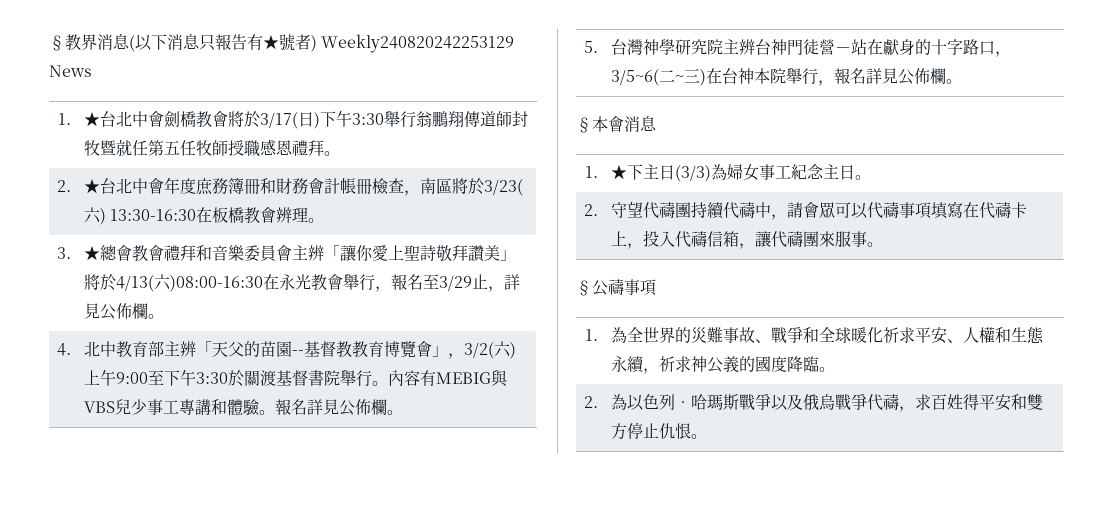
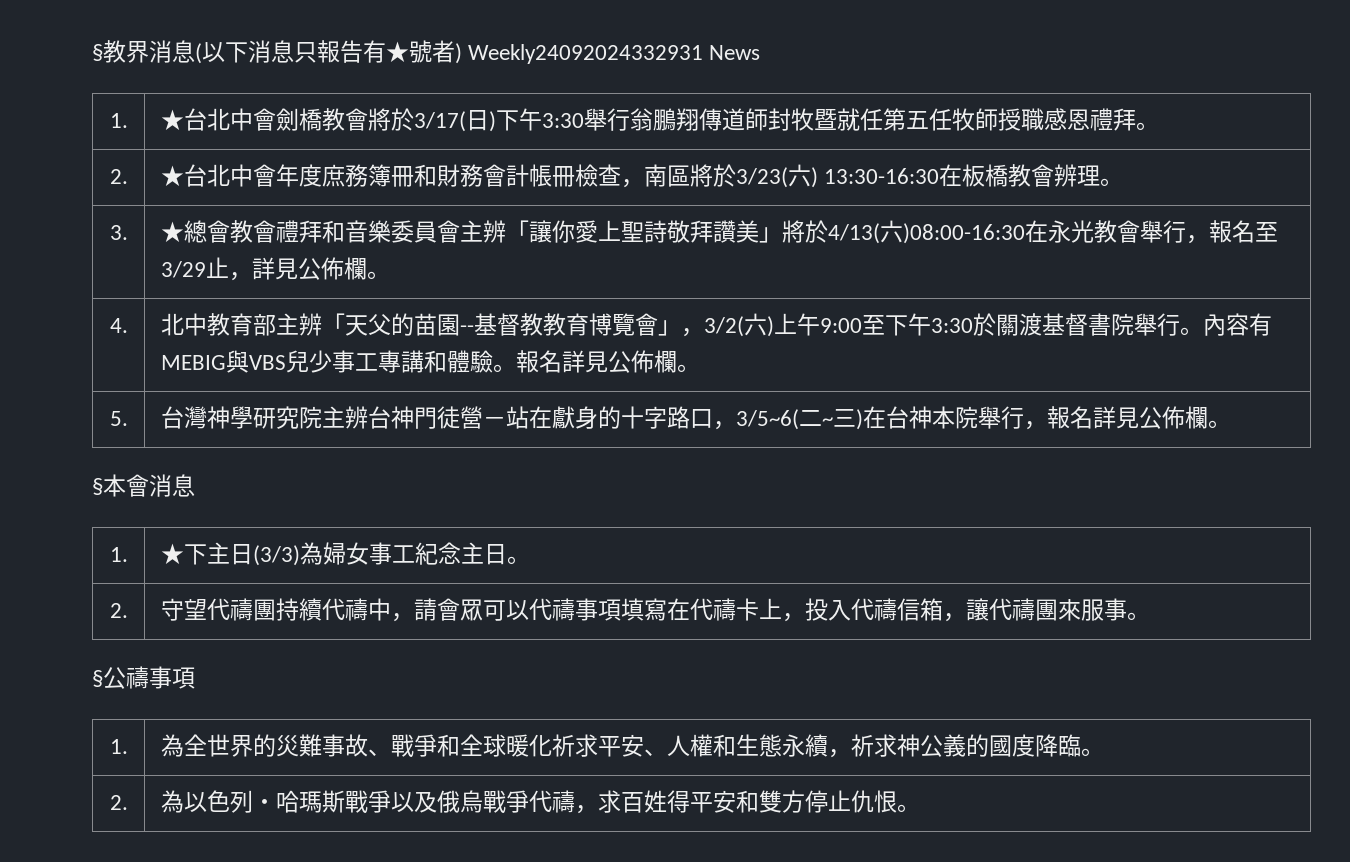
- §教界消息(以下消息只報告有★號者) Weekly240820242253129 News
+ §教界消息(以下消息只報告有★號者) Weekly24092024332931 News

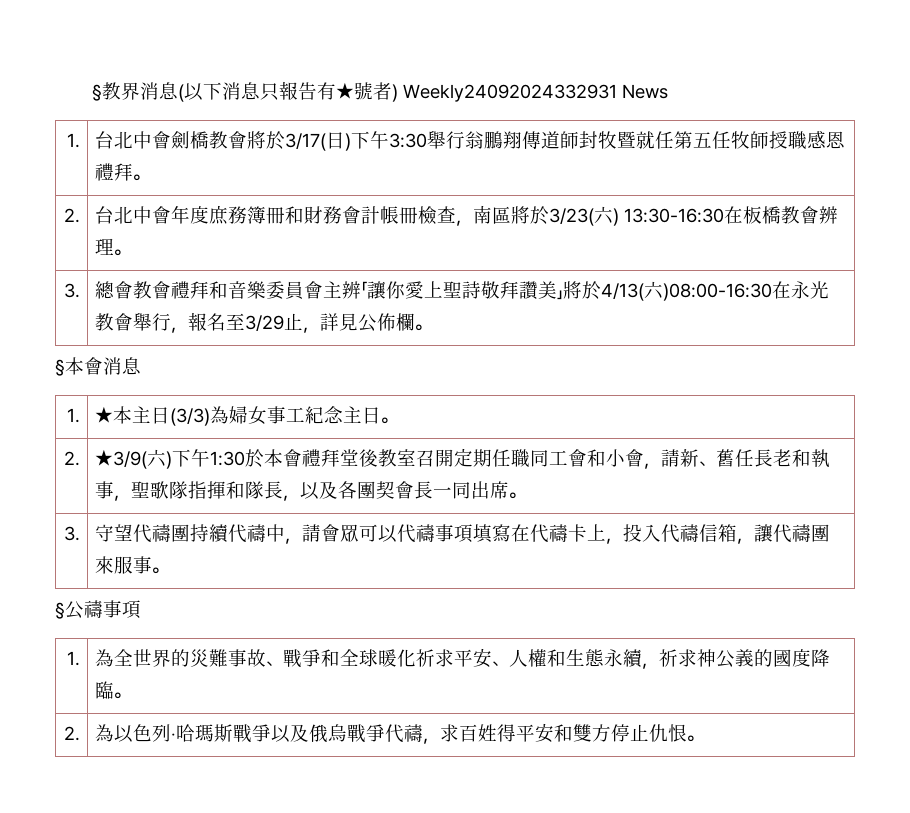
- 1. | ★台北中會劍橋教會將於3/17(日)下午3:30舉行翁鵬翔傳道師封牧暨就任第五任牧師授職感恩禮拜。
+ 1. | 台北中會劍橋教會將於3/17(日)下午3:30舉行翁鵬翔傳道師封牧暨就任第五任牧師授職感恩禮拜。
- 2. | ★台北中會年度庶務簿冊和財務會計帳冊檢查，南區將於3/23(六) 13:30-16:30在板橋教會辨理。
+ 2. | 台北中會年度庶務簿冊和財務會計帳冊檢查，南區將於3/23(六) 13:30-16:30在板橋教會辨理。
- 3. | ★總會教會禮拜和音樂委員會主辨「讓你愛上聖詩敬拜讚美」將於4/13(六)08:00-16:30在永光教會舉行，報名至3/29止，詳見公佈欄。
+ 3. | 總會教會禮拜和音樂委員會主辨「讓你愛上聖詩敬拜讚美」將於4/13(六)08:00-16:30在永光教會舉行，報名至3/29止，詳見公佈欄。
- 4. | 北中教育部主辨「天父的苗園--基督教教育博覽會」，3/2(六)上午9:00至下午3:30於關渡基督書院舉行。內容有MEBIG與VBS兒少事工專講和體驗。報名詳見公佈欄。
- 5. | 台灣神學研究院主辨台神門徒營－站在獻身的十字路口，3/5~6(二~三)在台神本院舉行，報名詳見公佈欄。
- 1. | ★下主日(3/3)為婦女事工紀念主日。
+ 1. | ★本主日(3/3)為婦女事工紀念主日。
- 2. | 守望代禱團持續代禱中，請會眾可以代禱事項填寫在代禱卡上，投入代禱信箱，讓代禱團來服事。
+ 2. | ★3/9(六)下午1:30於本會禮拜堂後教室召開定期任職同工會和小會，請新、舊任長老和執事，聖歌隊指揮和隊長，以及各團契會長一同出席。
+ 3. | 守望代禱團持續代禱中，請會眾可以代禱事項填寫在代禱卡上，投入代禱信箱，讓代禱團來服事。

